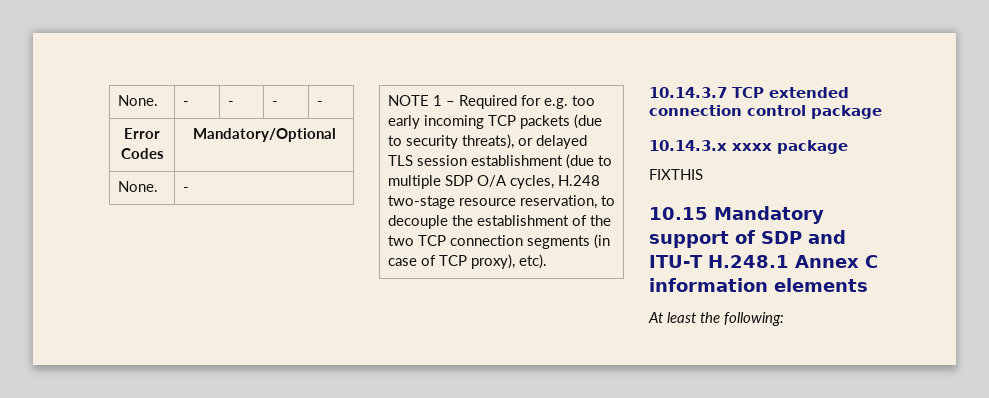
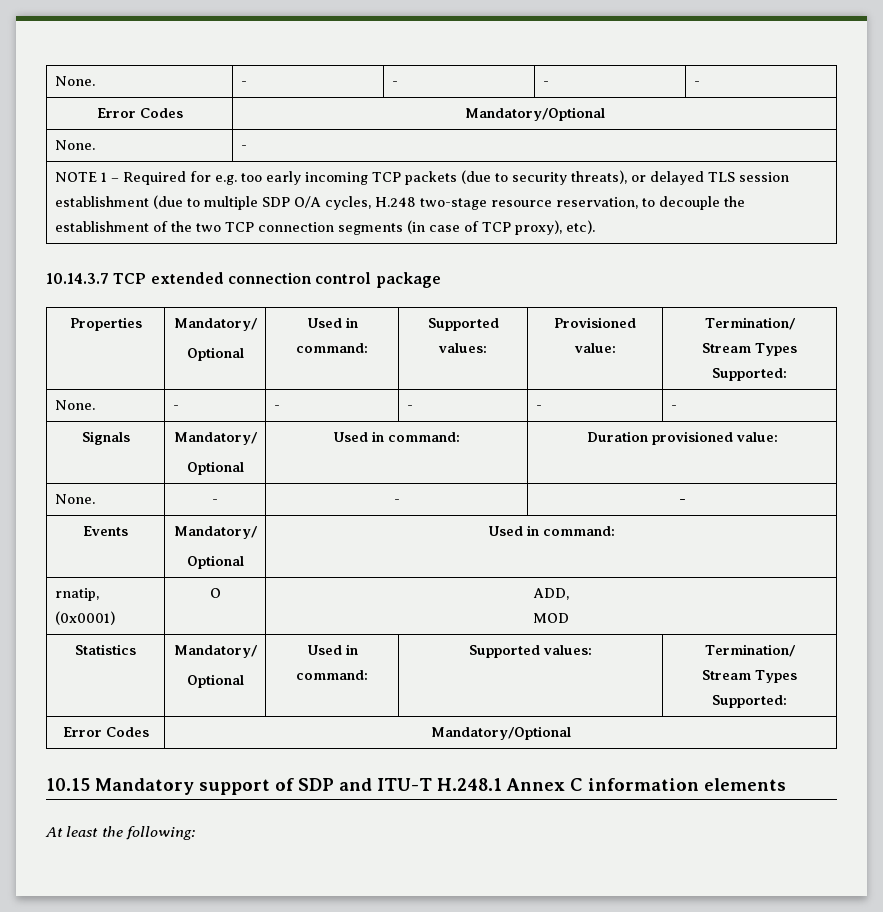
- 10.14.3.x xxxx package
- FIXTHIS
+ Properties | Mandatory/
+ Optional | Used in command: | Supported values: | Provisioned value: | Termination/
+ Stream Types Supported:
+ None. | - | - | - | - | -
+ Signals | Mandatory/
+ Optional | Used in command: | Duration provisioned value:
+ None. | - | - | -
+ Events | Mandatory/
+ Optional | Used in command:
+ rnatip, (0x0001) | O | ADD,
+ MOD
+ Statistics | Mandatory/
+ Optional | Used in command: | Supported values: | Termination/
+ Stream Types Supported:
+ Error Codes | Mandatory/Optional

